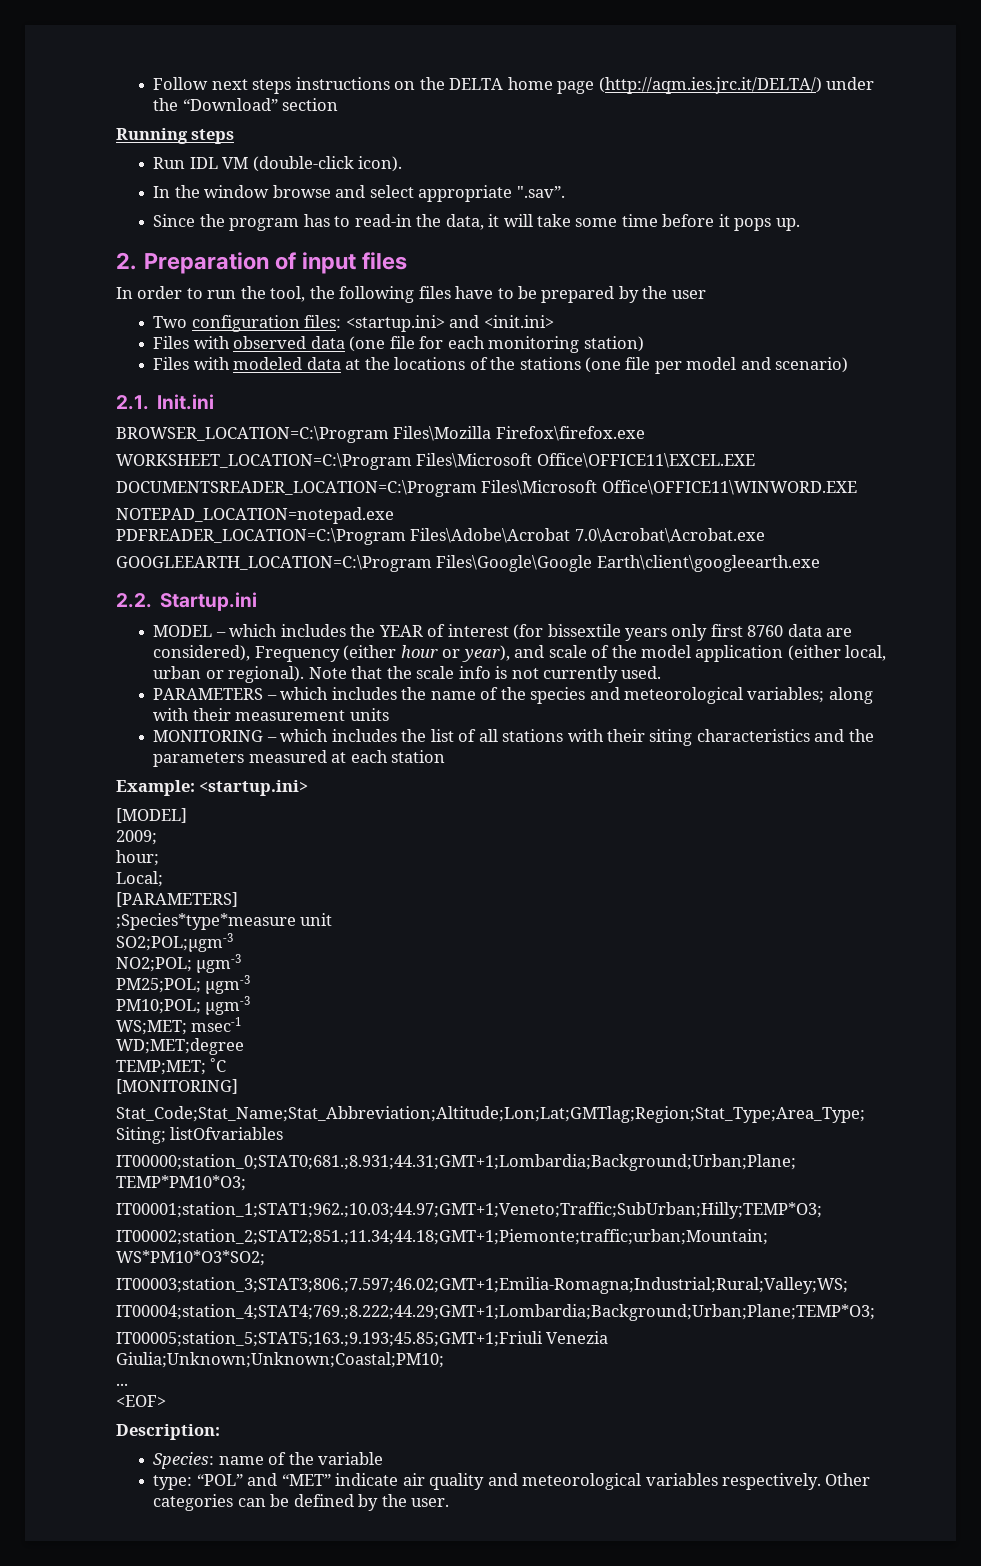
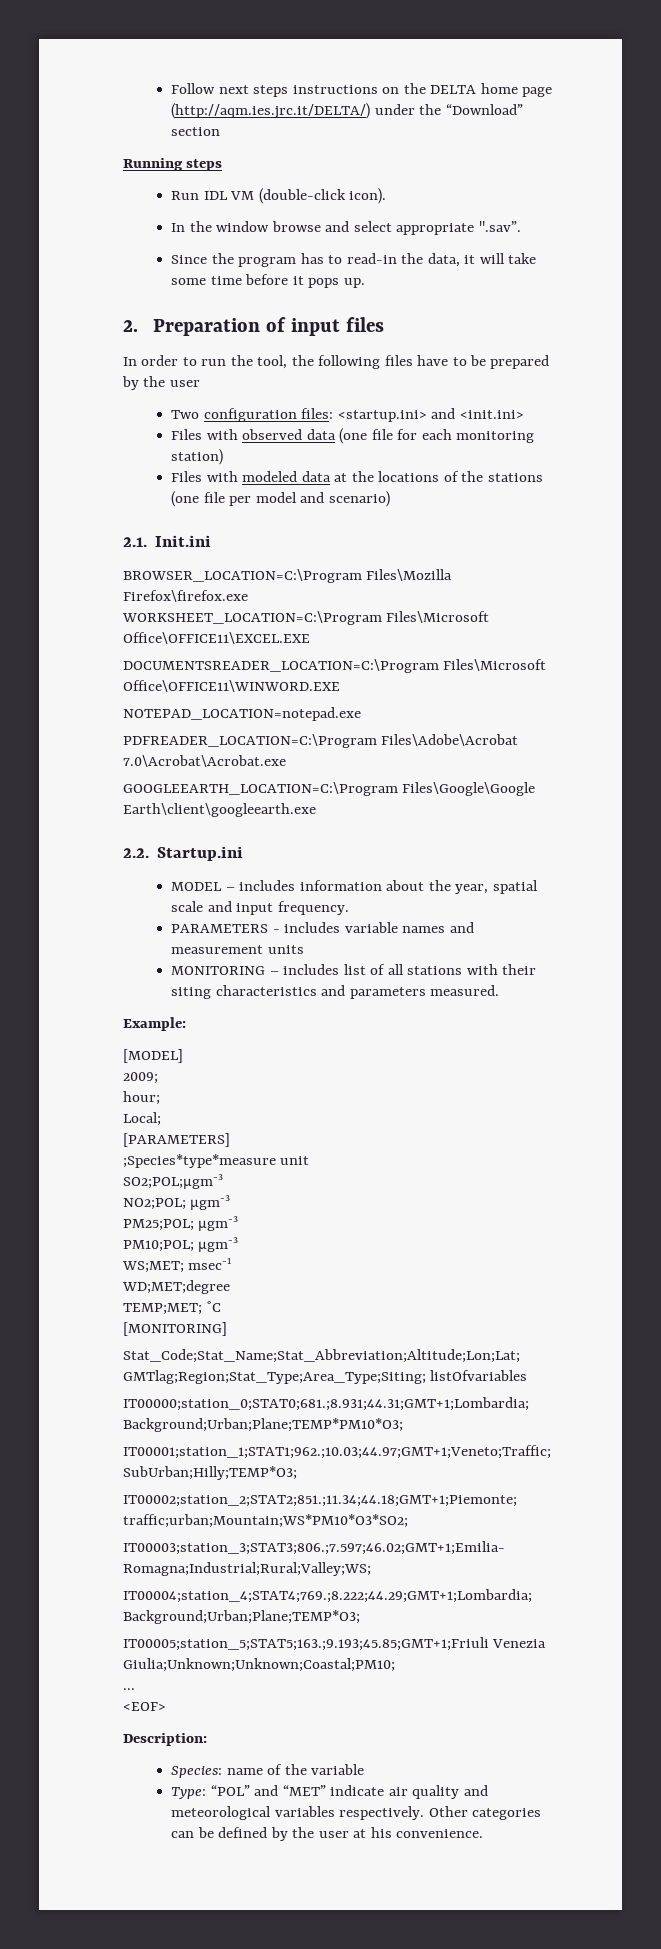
- MODEL – which includes the YEAR of interest (for bissextile years only first 8760 data are considered), Frequency (either hour or year), and scale of the model application (either local, urban or regional). Note that the scale info is not currently used.
- PARAMETERS – which includes the name of the species and meteorological variables; along with their measurement units
+ MODEL – includes information about the year, spatial scale and input frequency.
+ PARAMETERS - includes variable names and measurement units
- MONITORING – which includes the list of all stations with their siting characteristics and the parameters measured at each station
+ MONITORING – includes list of all stations with their siting characteristics and parameters measured.
- Example: <startup.ini>
+ Example:
- type: “POL” and “MET” indicate air quality and meteorological variables respectively.
+ Type: “POL” and “MET” indicate air quality and meteorological variables respectively.
- Other categories can be defined by the user.
+ Other categories can be defined by the user at his convenience.

